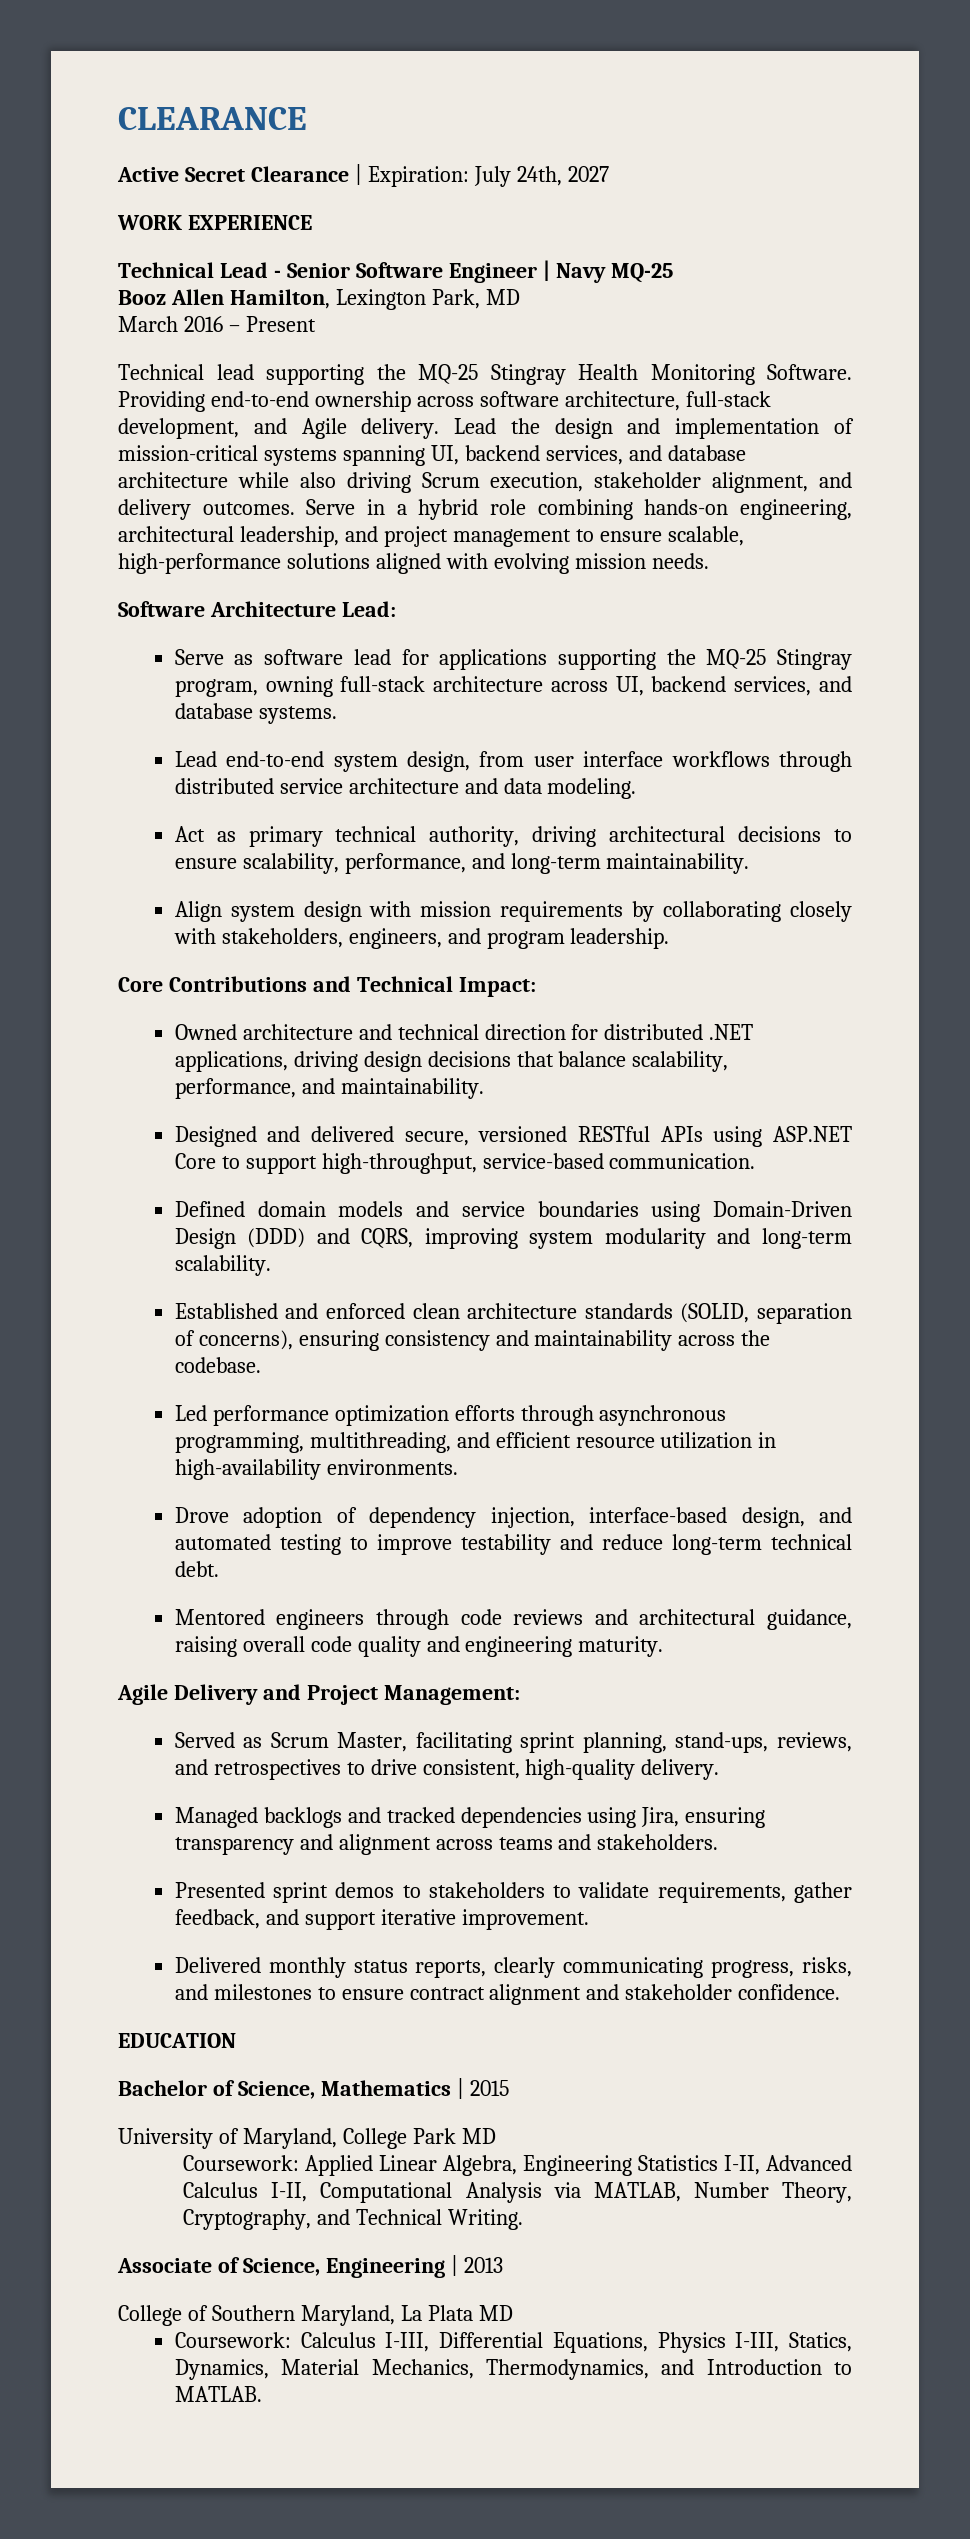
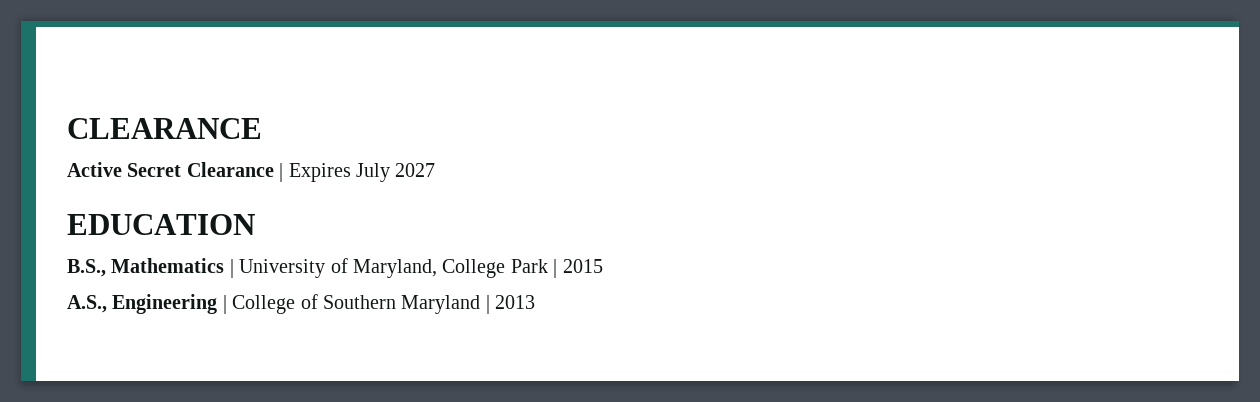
- Active Secret Clearance | Expiration: July 24th, 2027
- WORK EXPERIENCE
- Technical Lead - Senior Software Engineer | Navy MQ-25
- Booz Allen Hamilton, Lexington Park, MD
- March 2016 – Present
- Technical lead supporting the MQ-25 Stingray Health Monitoring Software. Providing end-to-end ownership across software architecture, full-stack development, and Agile delivery. Lead the design and implementation of mission-critical systems spanning UI, backend services, and database architecture while also driving Scrum execution, stakeholder alignment, and delivery outcomes. Serve in a hybrid role combining hands-on engineering, architectural leadership, and project management to ensure scalable, high-performance solutions aligned with evolving mission needs.
- Software Architecture Lead:
- Serve as software lead for applications supporting the MQ-25 Stingray program, owning full-stack architecture across UI, backend services, and database systems.
- Lead end-to-end system design, from user interface workflows through distributed service architecture and data modeling.
- Act as primary technical authority, driving architectural decisions to ensure scalability, performance, and long-term maintainability.
- Align system design with mission requirements by collaborating closely with stakeholders, engineers, and program leadership.
- Core Contributions and Technical Impact:
- Owned architecture and technical direction for distributed .NET applications, driving design decisions that balance scalability, performance, and maintainability.
- Designed and delivered secure, versioned RESTful APIs using ASP.NET Core to support high-throughput, service-based communication.
- Defined domain models and service boundaries using Domain-Driven Design (DDD) and CQRS, improving system modularity and long-term scalability.
- Established and enforced clean architecture standards (SOLID, separation of concerns), ensuring consistency and maintainability across the codebase.
- Led performance optimization efforts through asynchronous programming, multithreading, and efficient resource utilization in high-availability environments.
- Drove adoption of dependency injection, interface-based design, and automated testing to improve testability and reduce long-term technical debt.
- Mentored engineers through code reviews and architectural guidance, raising overall code quality and engineering maturity.
- Agile Delivery and Project Management:
- Served as Scrum Master, facilitating sprint planning, stand-ups, reviews, and retrospectives to drive consistent, high-quality delivery.
- Managed backlogs and tracked dependencies using Jira, ensuring transparency and alignment across teams and stakeholders.
- Presented sprint demos to stakeholders to validate requirements, gather feedback, and support iterative improvement.
- Delivered monthly status reports, clearly communicating progress, risks, and milestones to ensure contract alignment and stakeholder confidence.
+ Active Secret Clearance | Expires July 2027
  EDUCATION
- Bachelor of Science, Mathematics | 2015
- University of Maryland, College Park MD
- Coursework: Applied Linear Algebra, Engineering Statistics I-II, Advanced Calculus I-II, Computational Analysis via MATLAB, Number Theory, Cryptography, and Technical Writing.
- Associate of Science, Engineering | 2013
- College of Southern Maryland, La Plata MD
- Coursework: Calculus I-III, Differential Equations, Physics I-III, Statics, Dynamics, Material Mechanics, Thermodynamics, and Introduction to MATLAB.
+ B.S., Mathematics | University of Maryland, College Park | 2015
+ A.S., Engineering | College of Southern Maryland | 2013

